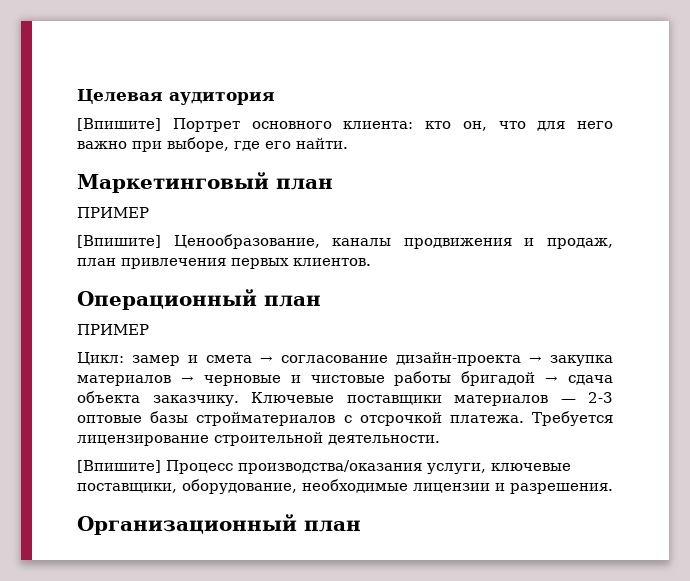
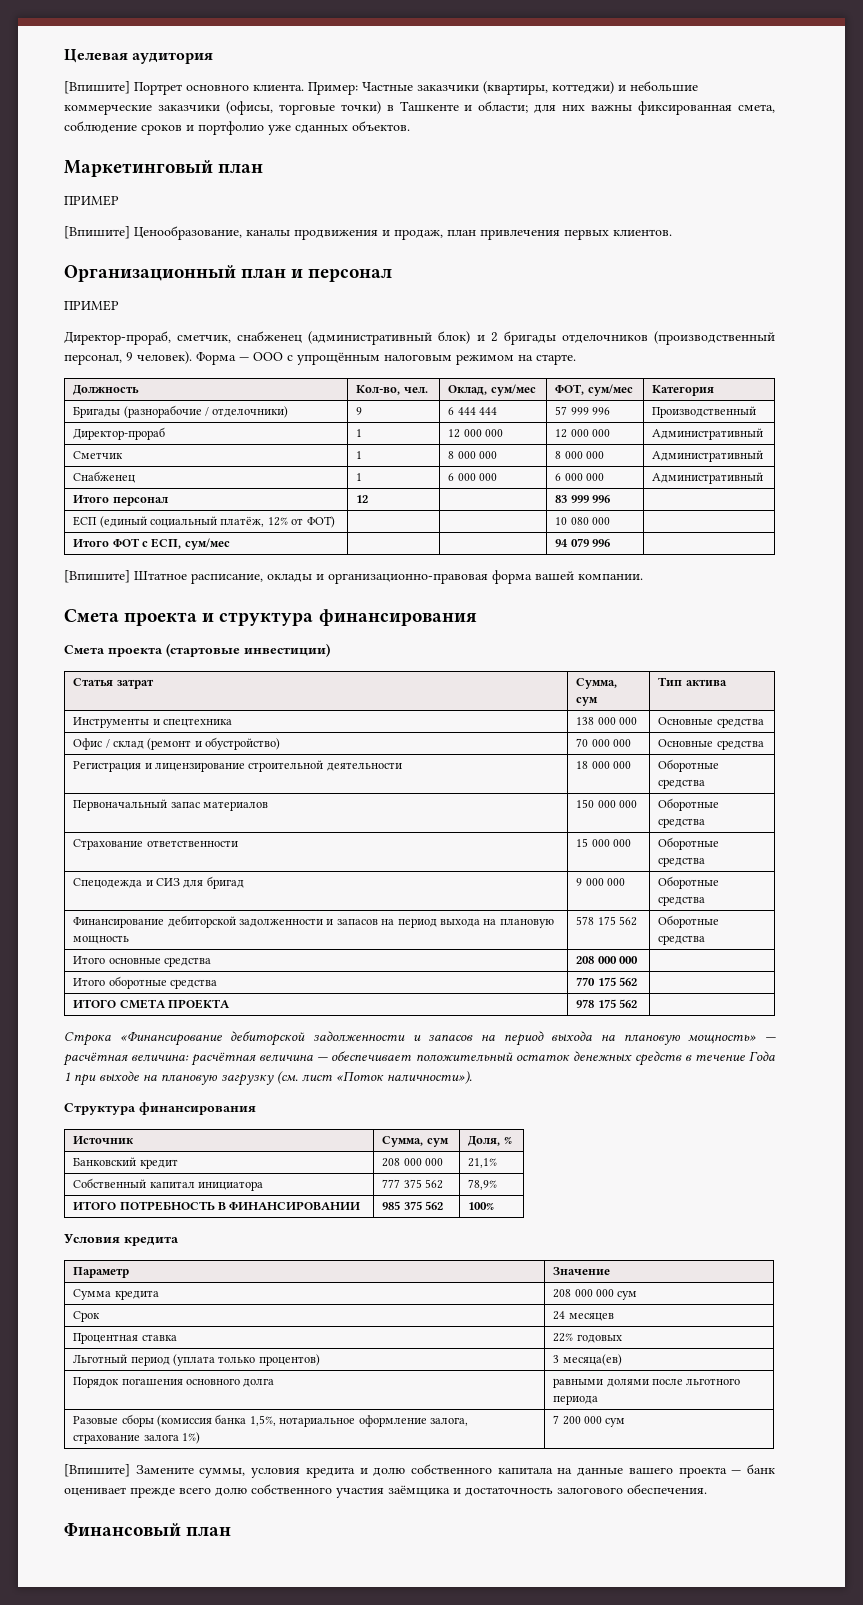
- [Впишите] Портрет основного клиента: кто он, что для него важно при выборе, где его найти.
+ [Впишите] Портрет основного клиента. Пример: Частные заказчики (квартиры, коттеджи) и небольшие коммерческие заказчики (офисы, торговые точки) в Ташкенте и области; для них важны фиксированная смета, соблюдение сроков и портфолио уже сданных объектов.
- Операционный план
+ Организационный план и персонал
  ПРИМЕР
- Цикл: замер и смета → согласование дизайн-проекта → закупка материалов → черновые и чистовые работы бригадой → сдача объекта заказчику. Ключевые поставщики материалов — 2-3 оптовые базы стройматериалов с отсрочкой платежа. Требуется лицензирование строительной деятельности.
- [Впишите] Процесс производства/оказания услуги, ключевые поставщики, оборудование, необходимые лицензии и разрешения.
- Организационный план
+ Директор-прораб, сметчик, снабженец (административный блок) и 2 бригады отделочников (производственный персонал, 9 человек). Форма — ООО с упрощённым налоговым режимом на старте.
+ Должность | Кол-во, чел. | Оклад, сум/мес | ФОТ, сум/мес | Категория
+ Бригады (разнорабочие / отделочники) | 9 | 6 444 444 | 57 999 996 | Производственный
+ Директор-прораб | 1 | 12 000 000 | 12 000 000 | Административный
+ Сметчик | 1 | 8 000 000 | 8 000 000 | Административный
+ Снабженец | 1 | 6 000 000 | 6 000 000 | Административный
+ Итого персонал | 12 | | 83 999 996 |
+ ЕСП (единый социальный платёж, 12% от ФОТ) | | | 10 080 000 |
+ Итого ФОТ с ЕСП, сум/мес | | | 94 079 996 |
+ [Впишите] Штатное расписание, оклады и организационно-правовая форма вашей компании.
+ Смета проекта и структура финансирования
+ Смета проекта (стартовые инвестиции)
+ Статья затрат | Сумма, сум | Тип актива
+ Инструменты и спецтехника | 138 000 000 | Основные средства
+ Офис / склад (ремонт и обустройство) | 70 000 000 | Основные средства
+ Регистрация и лицензирование строительной деятельности | 18 000 000 | Оборотные средства
+ Первоначальный запас материалов | 150 000 000 | Оборотные средства
+ Страхование ответственности | 15 000 000 | Оборотные средства
+ Спецодежда и СИЗ для бригад | 9 000 000 | Оборотные средства
+ Финансирование дебиторской задолженности и запасов на период выхода на плановую мощность | 578 175 562 | Оборотные средства
+ Итого основные средства | 208 000 000 |
+ Итого оборотные средства | 770 175 562 |
+ ИТОГО СМЕТА ПРОЕКТА | 978 175 562 |
+ Строка «Финансирование дебиторской задолженности и запасов на период выхода на плановую мощность» — расчётная величина: расчётная величина — обеспечивает положительный остаток денежных средств в течение Года 1 при выходе на плановую загрузку (см. лист «Поток наличности»).
+ Структура финансирования
+ Источник | Сумма, сум | Доля, %
+ Банковский кредит | 208 000 000 | 21,1%
+ Собственный капитал инициатора | 777 375 562 | 78,9%
+ ИТОГО ПОТРЕБНОСТЬ В ФИНАНСИРОВАНИИ | 985 375 562 | 100%
+ Условия кредита
+ Параметр | Значение
+ Сумма кредита | 208 000 000 сум
+ Срок | 24 месяцев
+ Процентная ставка | 22% годовых
+ Льготный период (уплата только процентов) | 3 месяца(ев)
+ Порядок погашения основного долга | равными долями после льготного периода
+ Разовые сборы (комиссия банка 1,5%, нотариальное оформление залога, страхование залога 1%) | 7 200 000 сум
+ [Впишите] Замените суммы, условия кредита и долю собственного капитала на данные вашего проекта — банк оценивает прежде всего долю собственного участия заёмщика и достаточность залогового обеспечения.
+ Финансовый план

